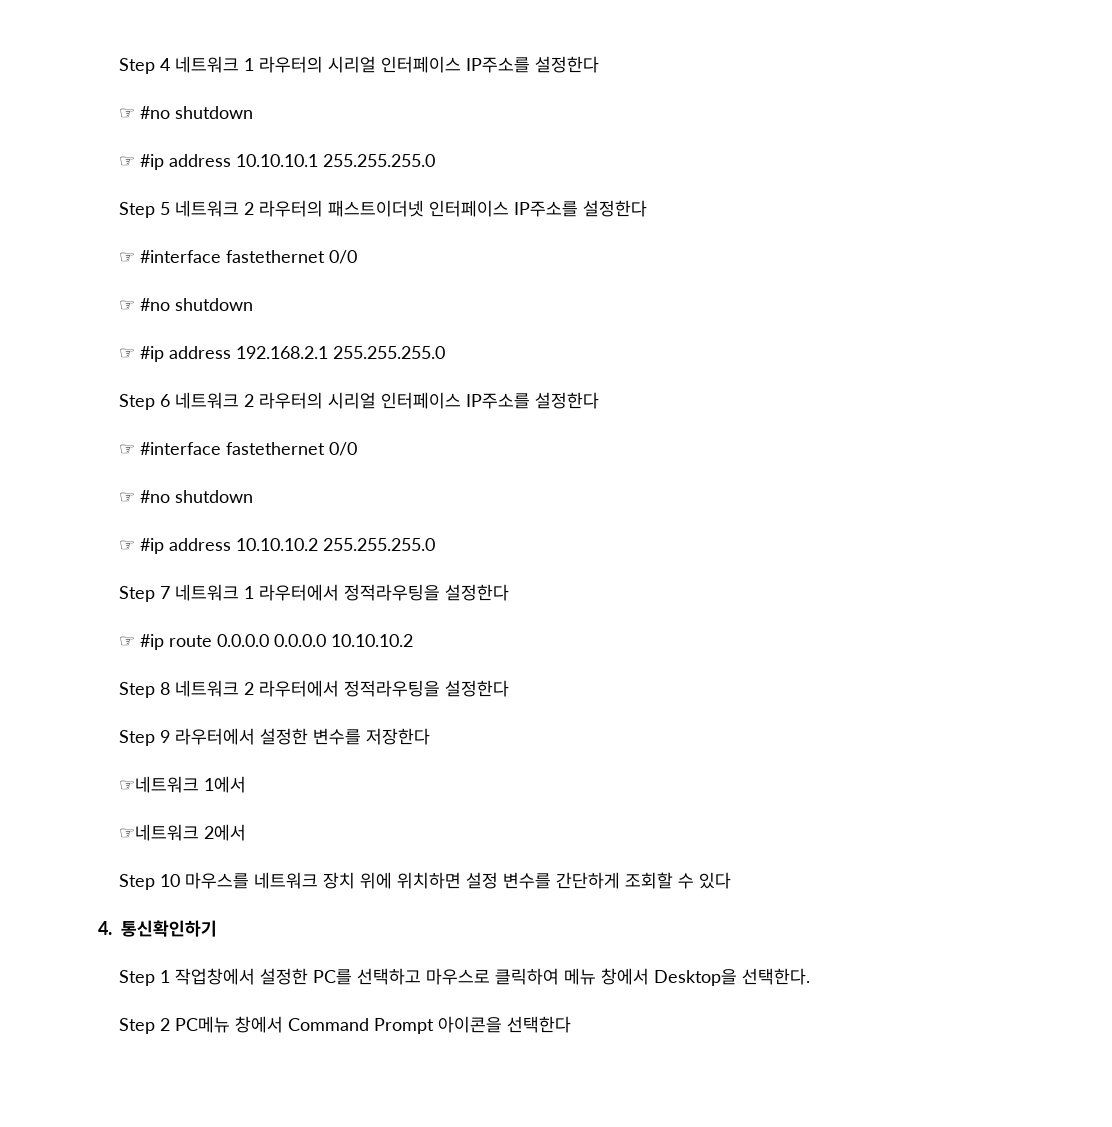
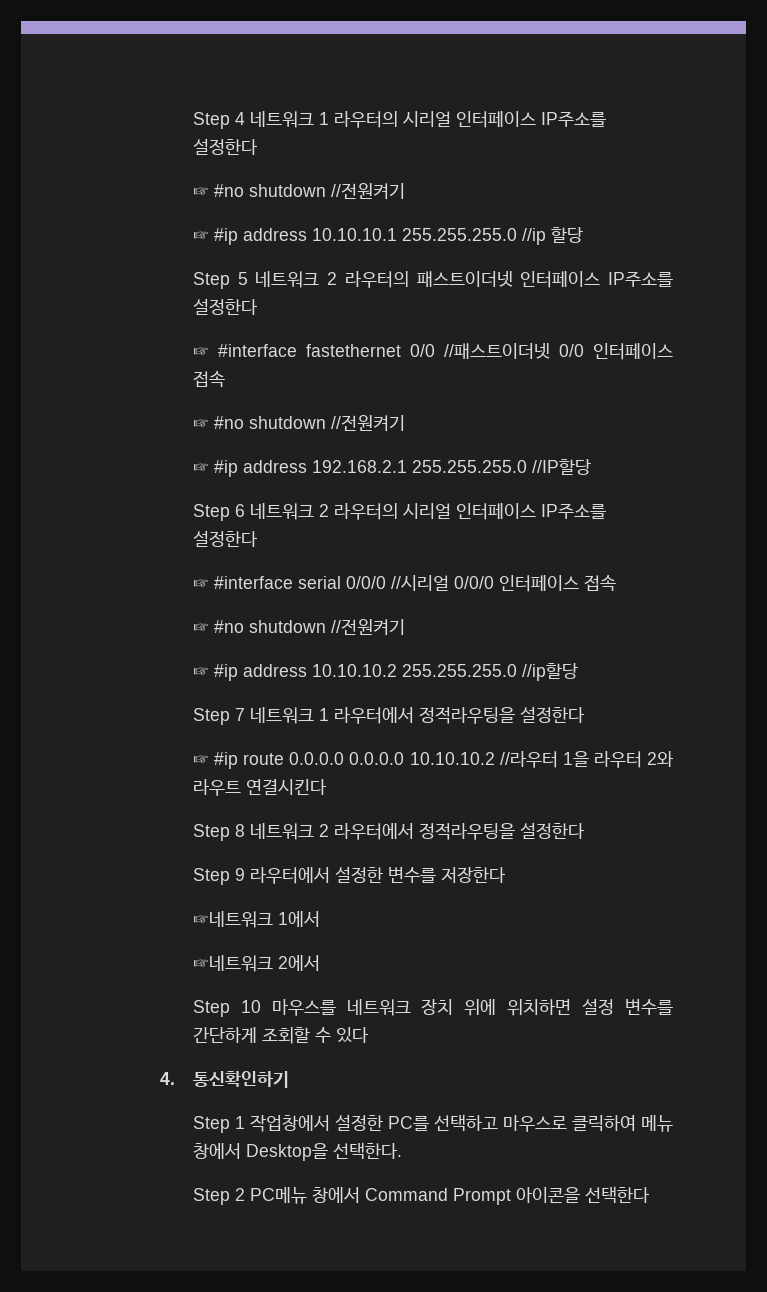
  Step 4 네트워크 1 라우터의 시리얼 인터페이스 IP주소를 설정한다
- ☞ #no shutdown
+ ☞ #no shutdown //전원켜기
- ☞ #ip address 10.10.10.1 255.255.255.0
+ ☞ #ip address 10.10.10.1 255.255.255.0 //ip 할당
  Step 5 네트워크 2 라우터의 패스트이더넷 인터페이스 IP주소를 설정한다
- ☞ #interface fastethernet 0/0
- ☞ #no shutdown
+ ☞ #interface fastethernet 0/0 //패스트이더넷 0/0 인터페이스 접속
+ ☞ #no shutdown //전원켜기
- ☞ #ip address 192.168.2.1 255.255.255.0
+ ☞ #ip address 192.168.2.1 255.255.255.0 //IP할당
  Step 6 네트워크 2 라우터의 시리얼 인터페이스 IP주소를 설정한다
- ☞ #interface fastethernet 0/0
- ☞ #no shutdown
+ ☞ #interface serial 0/0/0 //시리얼 0/0/0 인터페이스 접속
+ ☞ #no shutdown //전원켜기
- ☞ #ip address 10.10.10.2 255.255.255.0
+ ☞ #ip address 10.10.10.2 255.255.255.0 //ip할당
- ☞ #ip route 0.0.0.0 0.0.0.0 10.10.10.2
+ ☞ #ip route 0.0.0.0 0.0.0.0 10.10.10.2 //라우터 1을 라우터 2와 라우트 연결시킨다

